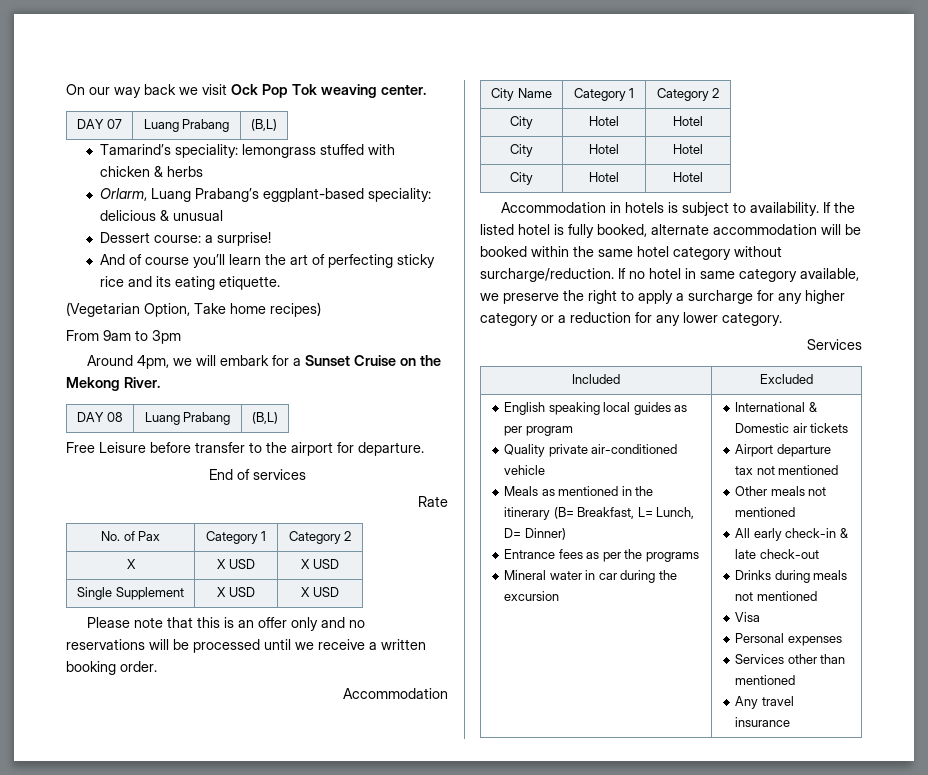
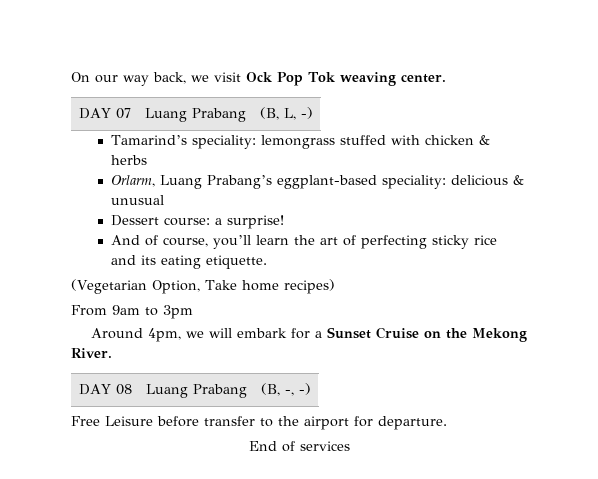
- On our way back we visit Ock Pop Tok weaving center.
+ On our way back, we visit Ock Pop Tok weaving center.
- DAY 07 | Luang Prabang | (B,L)
+ DAY 07 | Luang Prabang | (B, L, -)
- And of course you’ll learn the art of perfecting sticky rice and its eating etiquette.
+ And of course, you’ll learn the art of perfecting sticky rice and its eating etiquette.
- DAY 08 | Luang Prabang | (B,L)
+ DAY 08 | Luang Prabang | (B, -, -)
- Rate
- No. of Pax | Category 1 | Category 2
- X | X USD | X USD
- Single Supplement | X USD | X USD
- Please note that this is an offer only and no reservations will be processed until we receive a written booking order.
- Accommodation
- City Name | Category 1 | Category 2
- City | Hotel | Hotel
- City | Hotel | Hotel
- City | Hotel | Hotel
- Accommodation in hotels is subject to availability. If the listed hotel is fully booked, alternate accommodation will be booked within the same hotel category without surcharge/reduction. If no hotel in same category available, we preserve the right to apply a surcharge for any higher category or a reduction for any lower category.
- Services
- Included | Excluded
- English speaking local guides as per program
- Quality private air-conditioned vehicle
- Meals as mentioned in the itinerary (B= Breakfast, L= Lunch, D= Dinner)
- Entrance fees as per the programs
- Mineral water in car during the excursion | International & Domestic air tickets
- Airport departure tax not mentioned
- Other meals not mentioned
- All early check-in & late check-out
- Drinks during meals not mentioned
- Visa
- Personal expenses
- Services other than mentioned
- Any travel insurance

